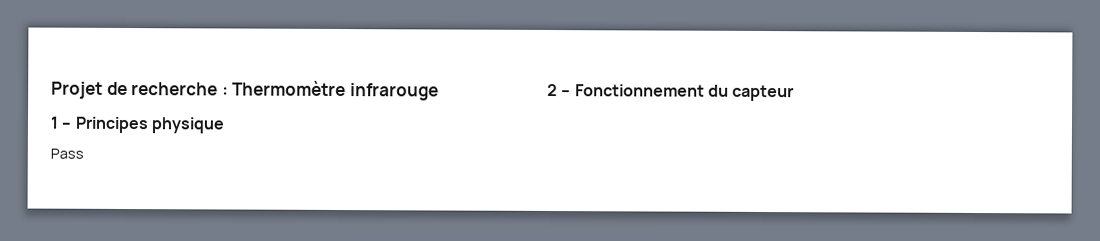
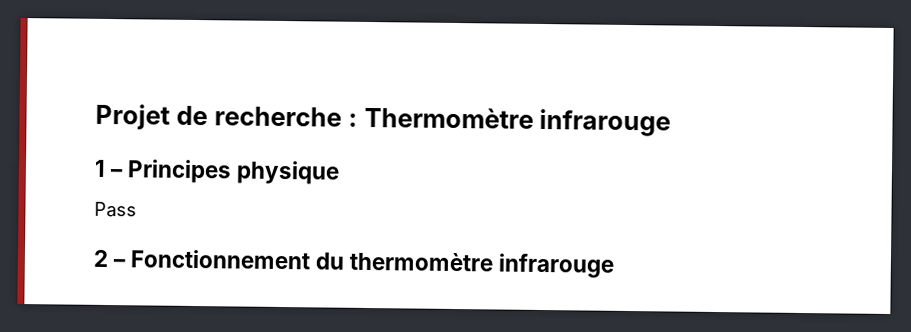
- 2 – Fonctionnement du capteur
+ 2 – Fonctionnement du thermomètre infrarouge

